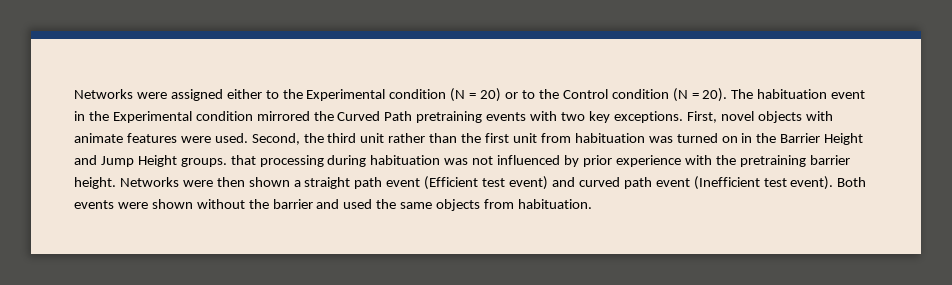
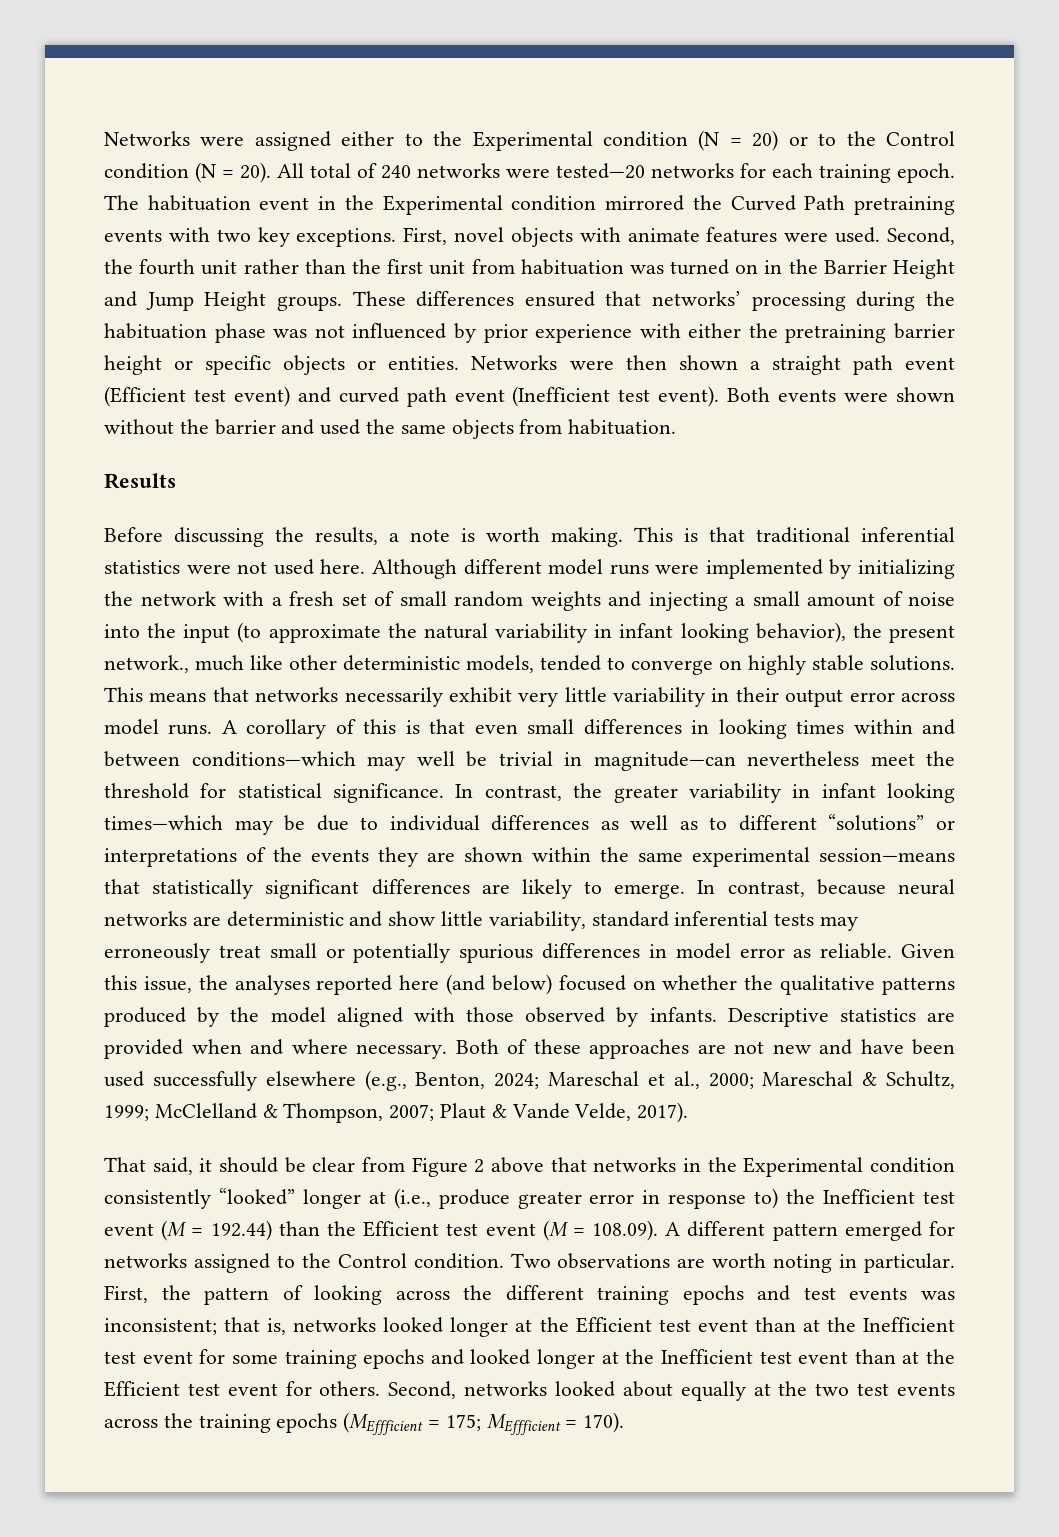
+ All total of 240 networks were tested—20 networks for each training epoch.
- Second, the third unit rather than the first unit from habituation was turned on in the Barrier Height and Jump Height groups. that processing during habituation was not influenced by prior experience with the pretraining barrier height.
+ Second, the fourth unit rather than the first unit from habituation was turned on in the Barrier Height and Jump Height groups. These differences ensured that networks’ processing during the habituation phase was not influenced by prior experience with either the pretraining barrier height or specific objects or entities.
+ Results
+ Before discussing the results, a note is worth making. This is that traditional inferential statistics were not used here. Although different model runs were implemented by initializing the network with a fresh set of small random weights and injecting a small amount of noise into the input (to approximate the natural variability in infant looking behavior), the present network., much like other deterministic models, tended to converge on highly stable solutions. This means that networks necessarily exhibit very little variability in their output error across model runs. A corollary of this is that even small differences in looking times within and between conditions—which may well be trivial in magnitude—can nevertheless meet the threshold for statistical significance. In contrast, the greater variability in infant looking times—which may be due to individual differences as well as to different “solutions” or interpretations of the events they are shown within the same experimental session—means that statistically significant differences are likely to emerge. In contrast, because neural networks are deterministic and show little variability, standard inferential tests may erroneously treat small or potentially spurious differences in model error as reliable. Given this issue, the analyses reported here (and below) focused on whether the qualitative patterns produced by the model aligned with those observed by infants. Descriptive statistics are provided when and where necessary. Both of these approaches are not new and have been used successfully elsewhere (e.g., Benton, 2024; Mareschal et al., 2000; Mareschal & Schultz, 1999; McClelland & Thompson, 2007; Plaut & Vande Velde, 2017).
+ That said, it should be clear from Figure 2 above that networks in the Experimental condition consistently “looked” longer at (i.e., produce greater error in response to) the Inefficient test event (M = 192.44) than the Efficient test event (M = 108.09). A different pattern emerged for networks assigned to the Control condition. Two observations are worth noting in particular. First, the pattern of looking across the different training epochs and test events was inconsistent; that is, networks looked longer at the Efficient test event than at the Inefficient test event for some training epochs and looked longer at the Inefficient test event than at the Efficient test event for others. Second, networks looked about equally at the two test events across the training epochs (MEffficient = 175; MEffficient = 170).

